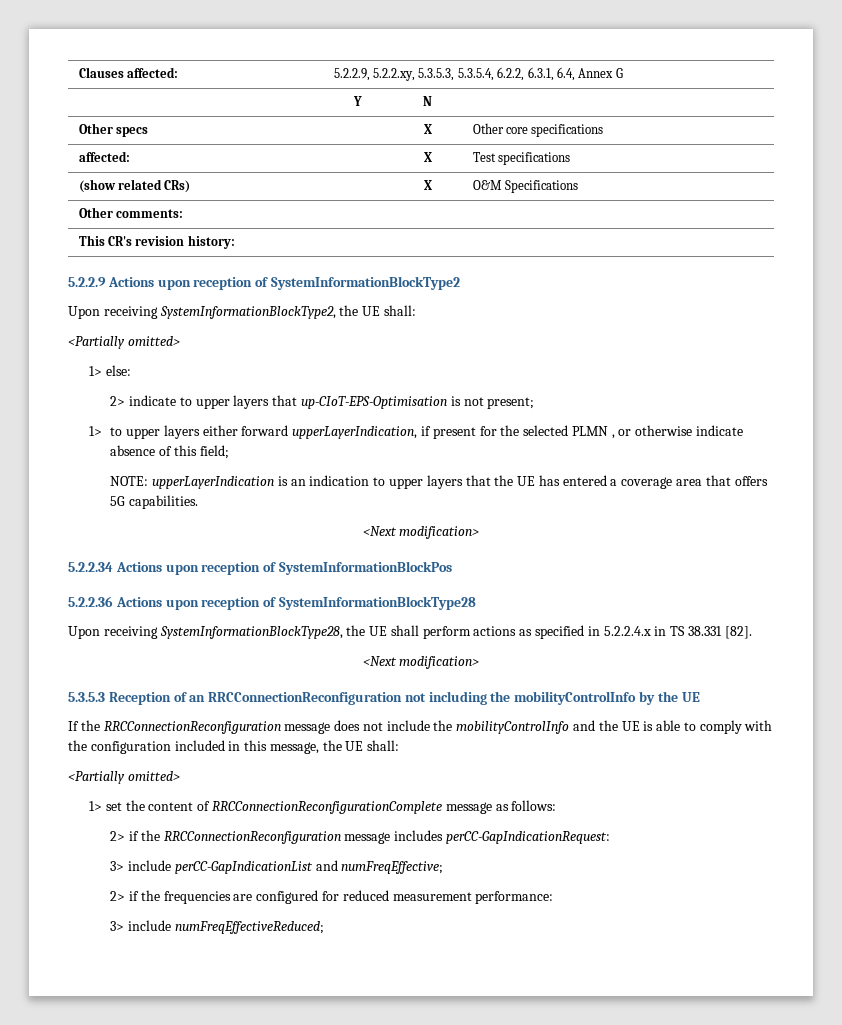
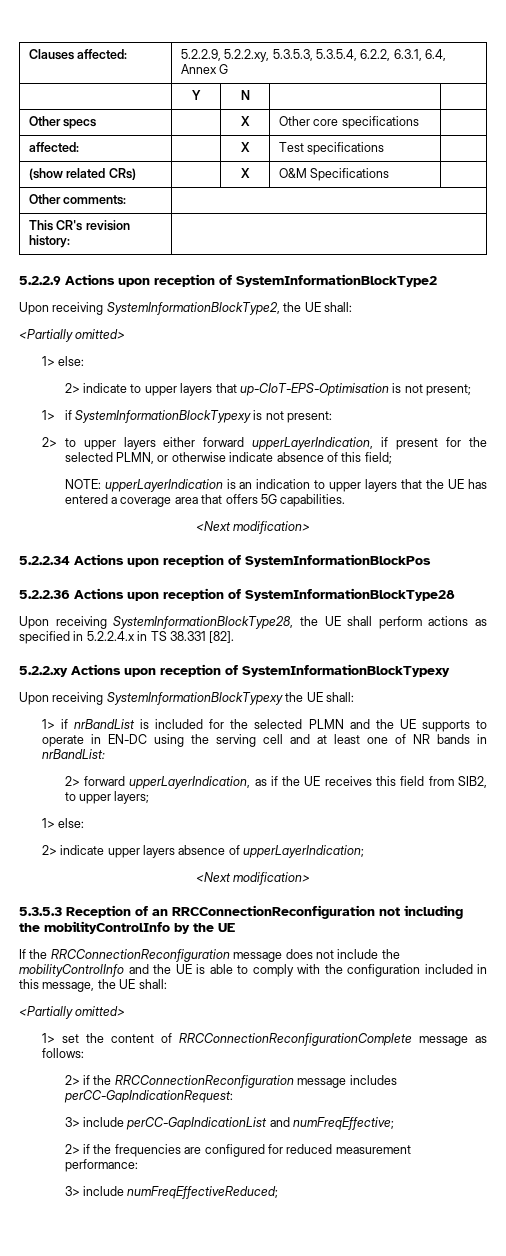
- 1> to upper layers either forward upperLayerIndication, if present for the selected PLMN , or otherwise indicate absence of this field;
+ 1> if SystemInformationBlockTypexy is not present:
+ 2> to upper layers either forward upperLayerIndication, if present for the selected PLMN, or otherwise indicate absence of this field;
+ 5.2.2.xy Actions upon reception of SystemInformationBlockTypexy
+ Upon receiving SystemInformationBlockTypexy the UE shall:
+ 1> if nrBandList is included for the selected PLMN and the UE supports to operate in EN-DC using the serving cell and at least one of NR bands in nrBandList:
+ 2> forward upperLayerIndication, as if the UE receives this field from SIB2, to upper layers;
+ 1> else:
+ 2> indicate upper layers absence of upperLayerIndication;

